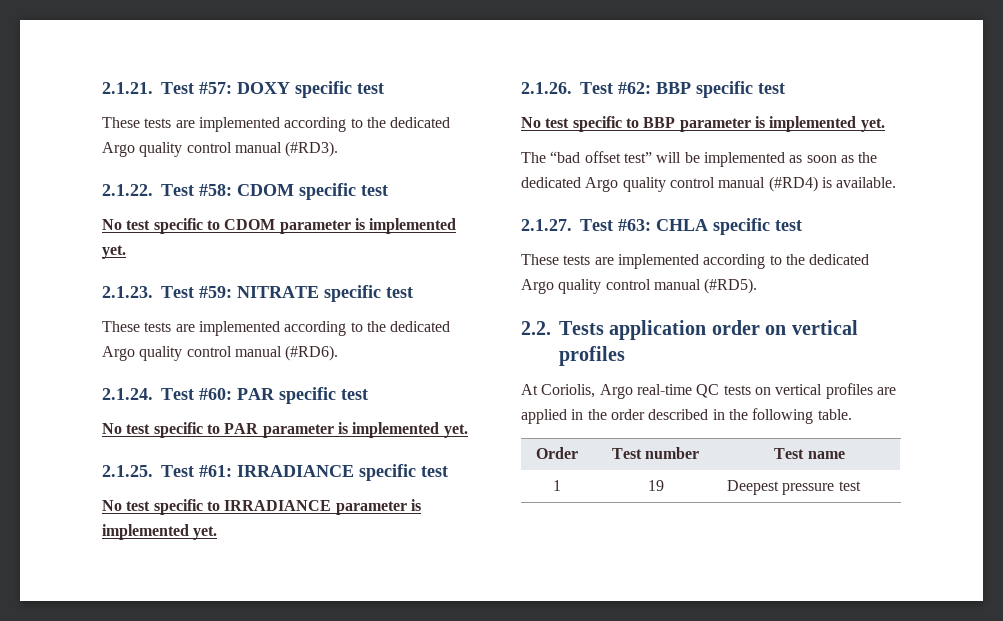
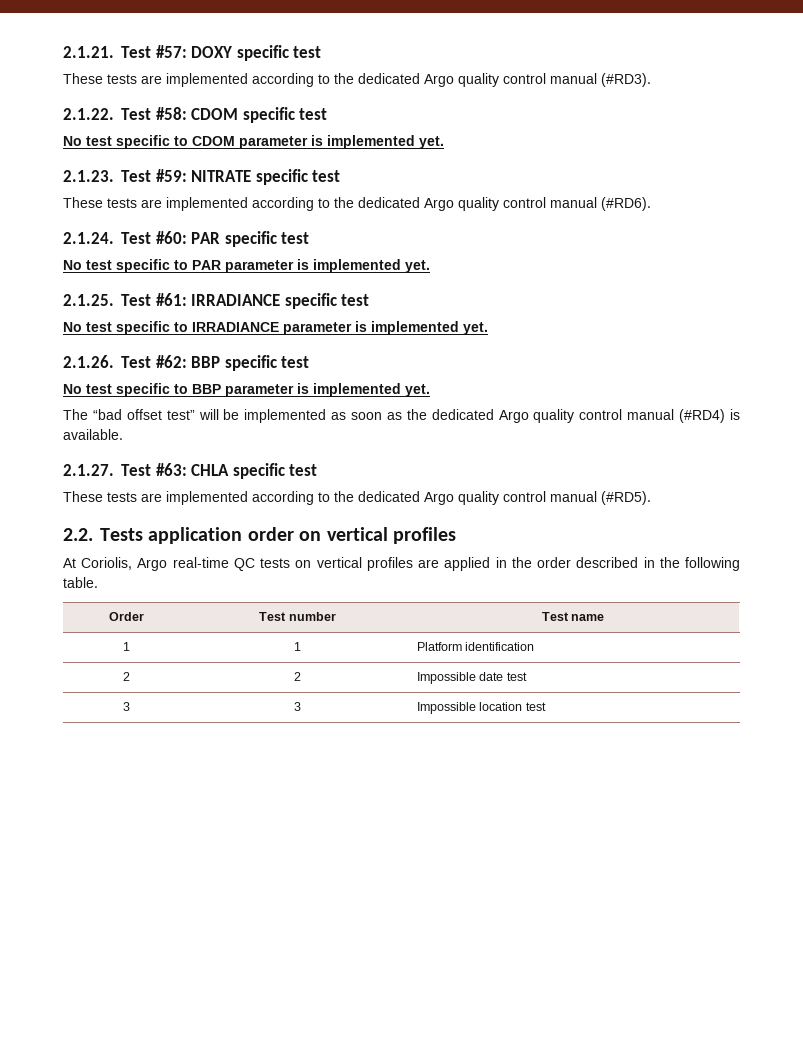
- 1 | 19 | Deepest pressure test
+ 1 | 1 | Platform identification
+ 2 | 2 | Impossible date test
+ 3 | 3 | Impossible location test

